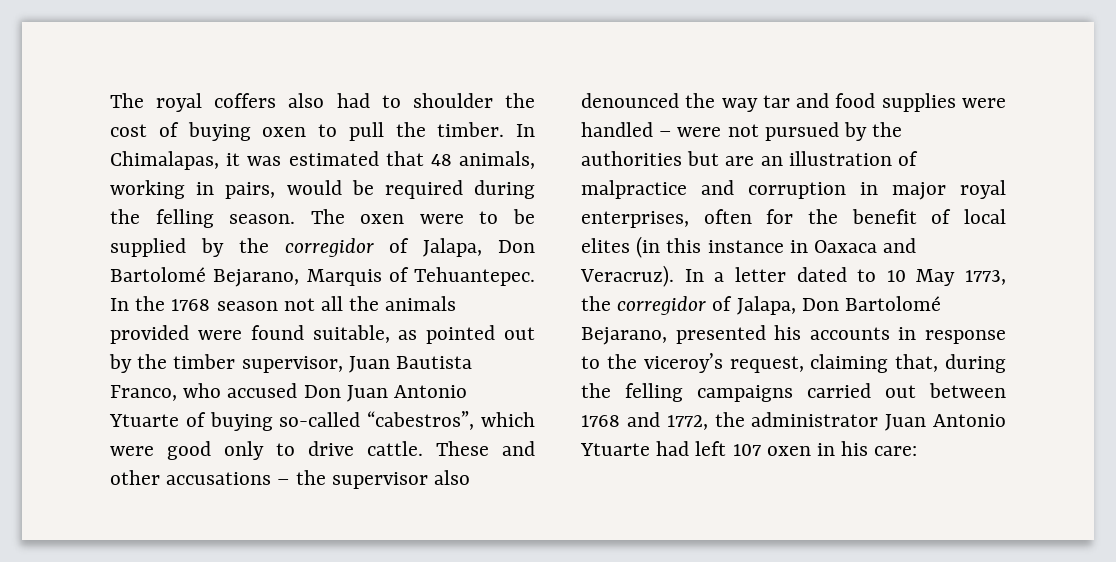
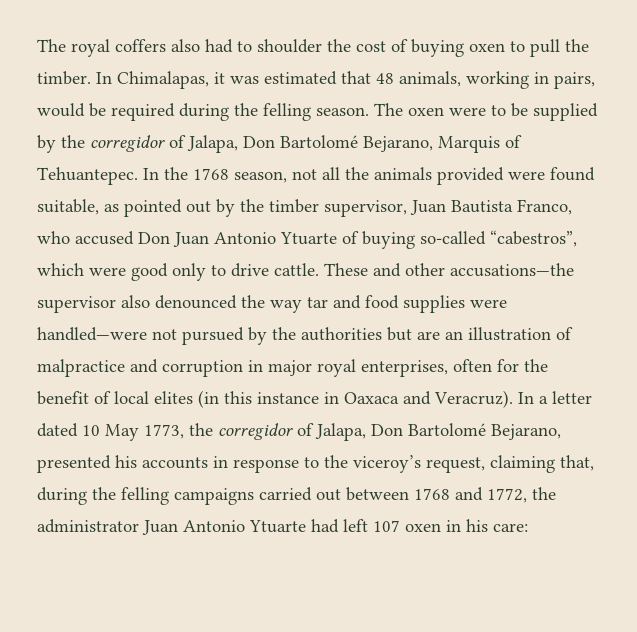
- In the 1768 season not all the animals provided were found suitable, as pointed out by the timber supervisor, Juan Bautista Franco, who accused Don Juan Antonio Ytuarte of buying so-called “cabestros”, which were good only to drive cattle.
+ In the 1768 season, not all the animals provided were found suitable, as pointed out by the timber supervisor, Juan Bautista Franco, who accused Don Juan Antonio Ytuarte of buying so-called “cabestros”, which were good only to drive cattle.
- These and other accusations – the supervisor also denounced the way tar and food supplies were handled – were not pursued by the authorities but are an illustration of malpractice and corruption in major royal enterprises, often for the benefit of local elites (in this instance in Oaxaca and Veracruz).
+ These and other accusations—the supervisor also denounced the way tar and food supplies were handled—were not pursued by the authorities but are an illustration of malpractice and corruption in major royal enterprises, often for the benefit of local elites (in this instance in Oaxaca and Veracruz).
- In a letter dated to 10 May 1773, the corregidor of Jalapa, Don Bartolomé Bejarano, presented his accounts in response to the viceroy’s request, claiming that, during the felling campaigns carried out between 1768 and 1772, the administrator Juan Antonio Ytuarte had left 107 oxen in his care:
+ In a letter dated 10 May 1773, the corregidor of Jalapa, Don Bartolomé Bejarano, presented his accounts in response to the viceroy’s request, claiming that, during the felling campaigns carried out between 1768 and 1772, the administrator Juan Antonio Ytuarte had left 107 oxen in his care:

